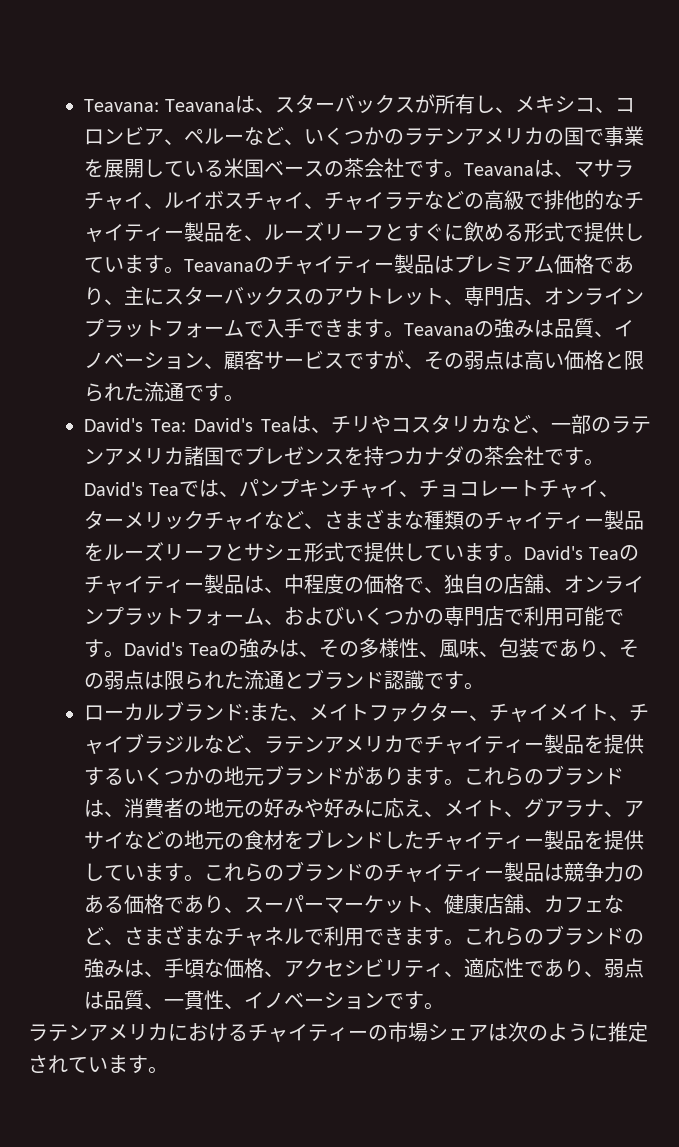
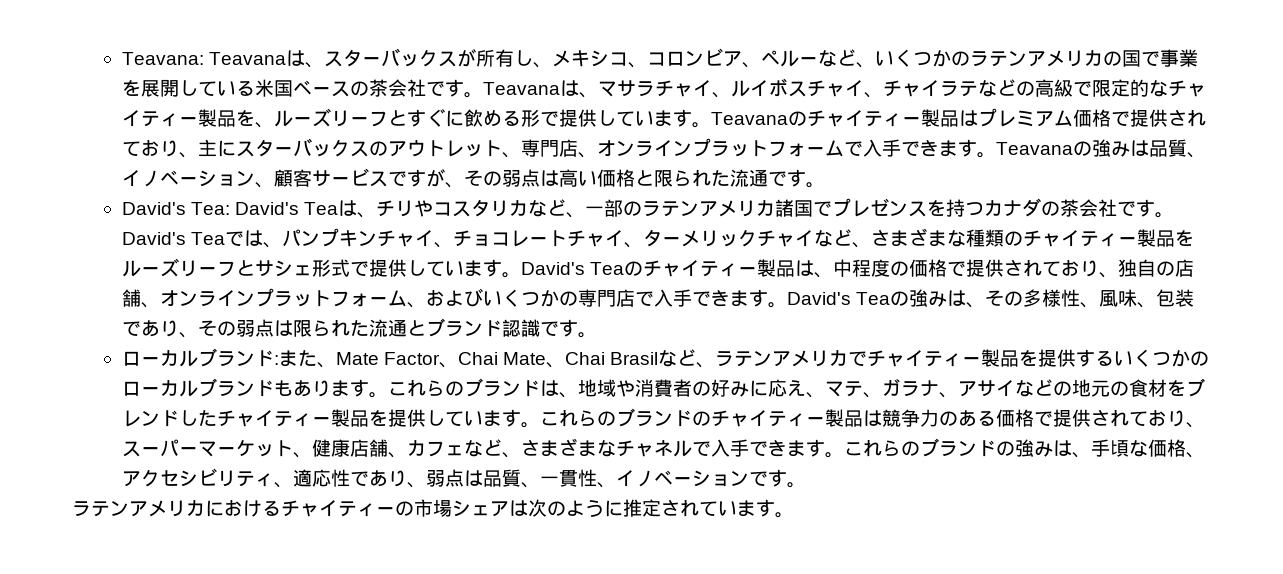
- Teavanaは、マサラチャイ、ルイボスチャイ、チャイラテなどの高級で排他的なチャイティー製品を、ルーズリーフとすぐに飲める形式で提供しています。
+ Teavanaは、マサラチャイ、ルイボスチャイ、チャイラテなどの高級で限定的なチャイティー製品を、ルーズリーフとすぐに飲める形で提供しています。
- Teavanaのチャイティー製品はプレミアム価格であり、主にスターバックスのアウトレット、専門店、オンラインプラットフォームで入手できます。
+ Teavanaのチャイティー製品はプレミアム価格で提供されており、主にスターバックスのアウトレット、専門店、オンラインプラットフォームで入手できます。
- David's Teaのチャイティー製品は、中程度の価格で、独自の店舗、オンラインプラットフォーム、およびいくつかの専門店で利用可能です。
+ David's Teaのチャイティー製品は、中程度の価格で提供されており、独自の店舗、オンラインプラットフォーム、およびいくつかの専門店で入手できます。
- ローカルブランド:また、メイトファクター、チャイメイト、チャイブラジルなど、ラテンアメリカでチャイティー製品を提供するいくつかの地元ブランドがあります。
+ ローカルブランド:また、Mate Factor、Chai Mate、Chai Brasilなど、ラテンアメリカでチャイティー製品を提供するいくつかのローカルブランドもあります。
- これらのブランドは、消費者の地元の好みや好みに応え、メイト、グアラナ、アサイなどの地元の食材をブレンドしたチャイティー製品を提供しています。
+ これらのブランドは、地域や消費者の好みに応え、マテ、ガラナ、アサイなどの地元の食材をブレンドしたチャイティー製品を提供しています。
- これらのブランドのチャイティー製品は競争力のある価格であり、スーパーマーケット、健康店舗、カフェなど、さまざまなチャネルで利用できます。
+ これらのブランドのチャイティー製品は競争力のある価格で提供されており、スーパーマーケット、健康店舗、カフェなど、さまざまなチャネルで入手できます。

